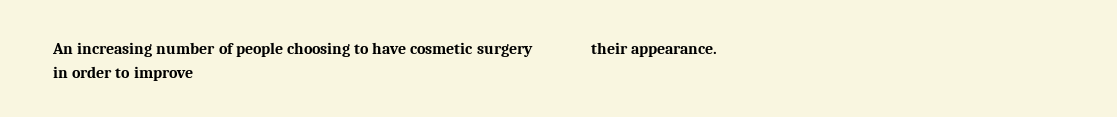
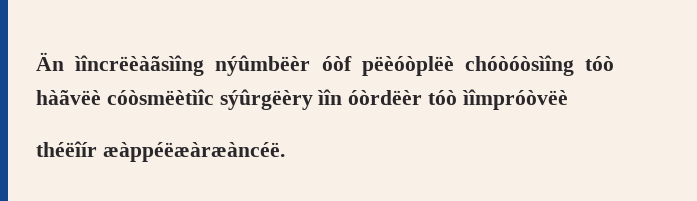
- An increasing number of people choosing to have cosmetic surgery in order to improve
- their appearance.
+ Än ìîncrëèàãsìîng nýûmbëèr óòf pëèóòplëè chóòóòsìîng tóò hàãvëè cóòsmëètìîc sýûrgëèry ìîn óòrdëèr tóò ìîmpróòvëè
+ théëîír æàppéëæàræàncéë.

